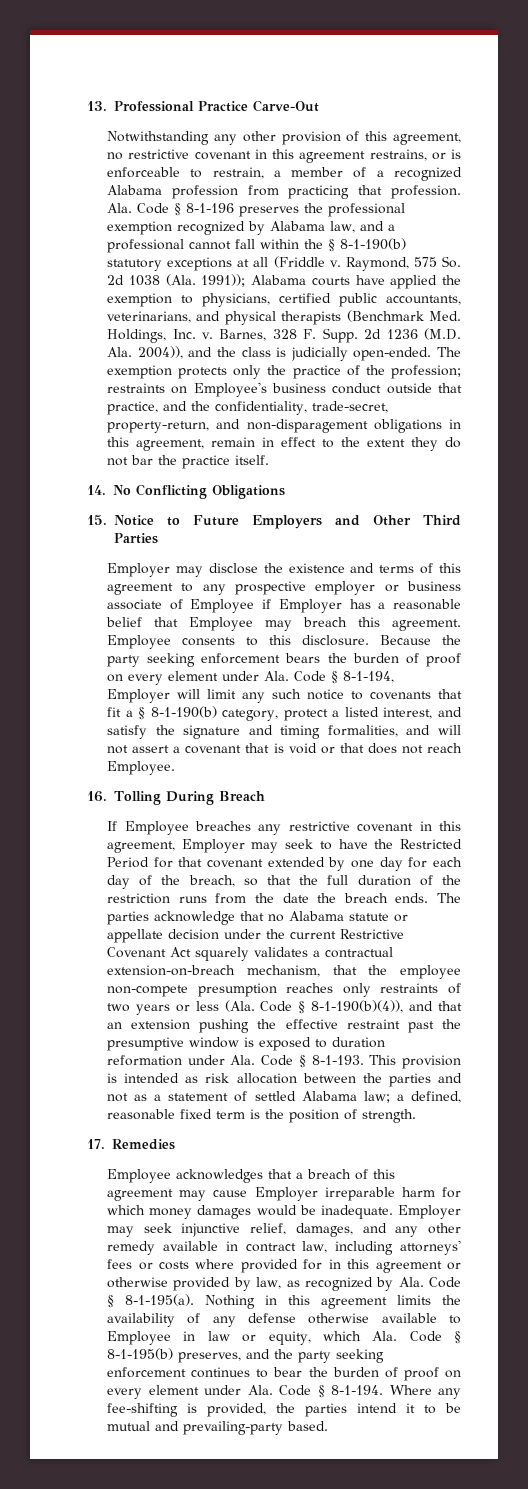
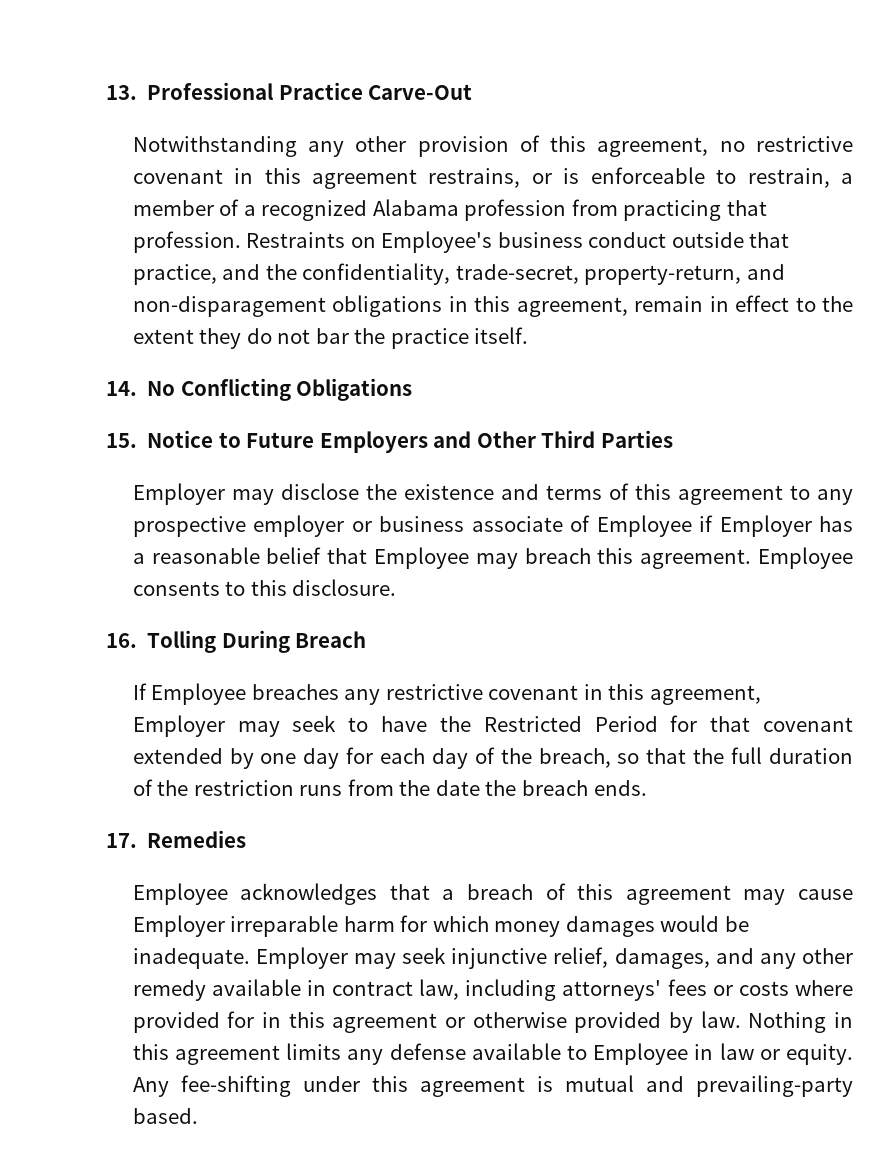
- Ala. Code § 8-1-196 preserves the professional exemption recognized by Alabama law, and a professional cannot fall within the § 8-1-190(b) statutory exceptions at all (Friddle v. Raymond, 575 So. 2d 1038 (Ala. 1991)); Alabama courts have applied the exemption to physicians, certified public accountants, veterinarians, and physical therapists (Benchmark Med. Holdings, Inc. v. Barnes, 328 F. Supp. 2d 1236 (M.D. Ala. 2004)), and the class is judicially open-ended. The exemption protects only the practice of the profession; restraints on Employee's business conduct outside that practice, and the confidentiality, trade-secret, property-return, and non-disparagement obligations in this agreement, remain in effect to the extent they do not bar the practice itself.
+ Restraints on Employee's business conduct outside that practice, and the confidentiality, trade-secret, property-return, and non-disparagement obligations in this agreement, remain in effect to the extent they do not bar the practice itself.
- Because the party seeking enforcement bears the burden of proof on every element under Ala. Code § 8-1-194, Employer will limit any such notice to covenants that fit a § 8-1-190(b) category, protect a listed interest, and satisfy the signature and timing formalities, and will not assert a covenant that is void or that does not reach Employee.
- The parties acknowledge that no Alabama statute or appellate decision under the current Restrictive Covenant Act squarely validates a contractual extension-on-breach mechanism, that the employee non-compete presumption reaches only restraints of two years or less (Ala. Code § 8-1-190(b)(4)), and that an extension pushing the effective restraint past the presumptive window is exposed to duration reformation under Ala. Code § 8-1-193. This provision is intended as risk allocation between the parties and not as a statement of settled Alabama law; a defined, reasonable fixed term is the position of strength.
- Employer may seek injunctive relief, damages, and any other remedy available in contract law, including attorneys' fees or costs where provided for in this agreement or otherwise provided by law, as recognized by Ala. Code § 8-1-195(a).
+ Employer may seek injunctive relief, damages, and any other remedy available in contract law, including attorneys' fees or costs where provided for in this agreement or otherwise provided by law.
- Nothing in this agreement limits the availability of any defense otherwise available to Employee in law or equity, which Ala. Code § 8-1-195(b) preserves, and the party seeking enforcement continues to bear the burden of proof on every element under Ala. Code § 8-1-194. Where any fee-shifting is provided, the parties intend it to be mutual and prevailing-party based.
+ Nothing in this agreement limits any defense available to Employee in law or equity. Any fee-shifting under this agreement is mutual and prevailing-party based.

